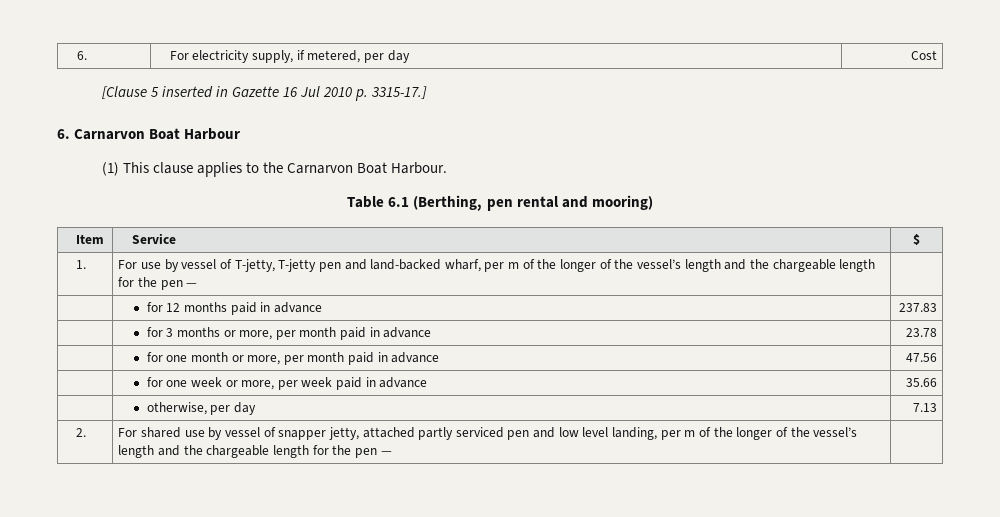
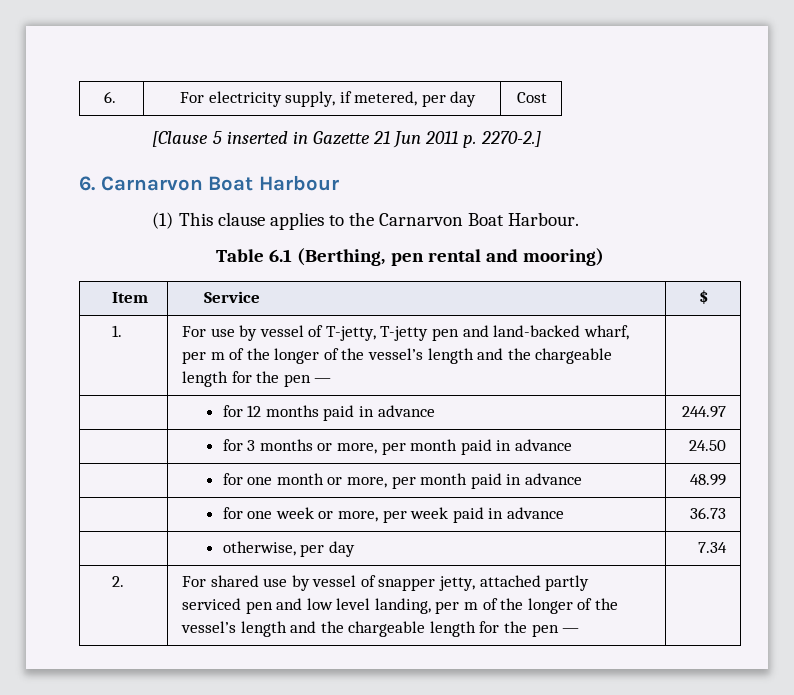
- [Clause 5 inserted in Gazette 16 Jul 2010 p. 3315-17.]
+ [Clause 5 inserted in Gazette 21 Jun 2011 p. 2270-2.]
- | for 12 months paid in advance | 237.83
+ | for 12 months paid in advance | 244.97
- | for 3 months or more, per month paid in advance | 23.78
+ | for 3 months or more, per month paid in advance | 24.50
- | for one month or more, per month paid in advance | 47.56
+ | for one month or more, per month paid in advance | 48.99
- | for one week or more, per week paid in advance | 35.66
+ | for one week or more, per week paid in advance | 36.73
- | otherwise, per day | 7.13
+ | otherwise, per day | 7.34

